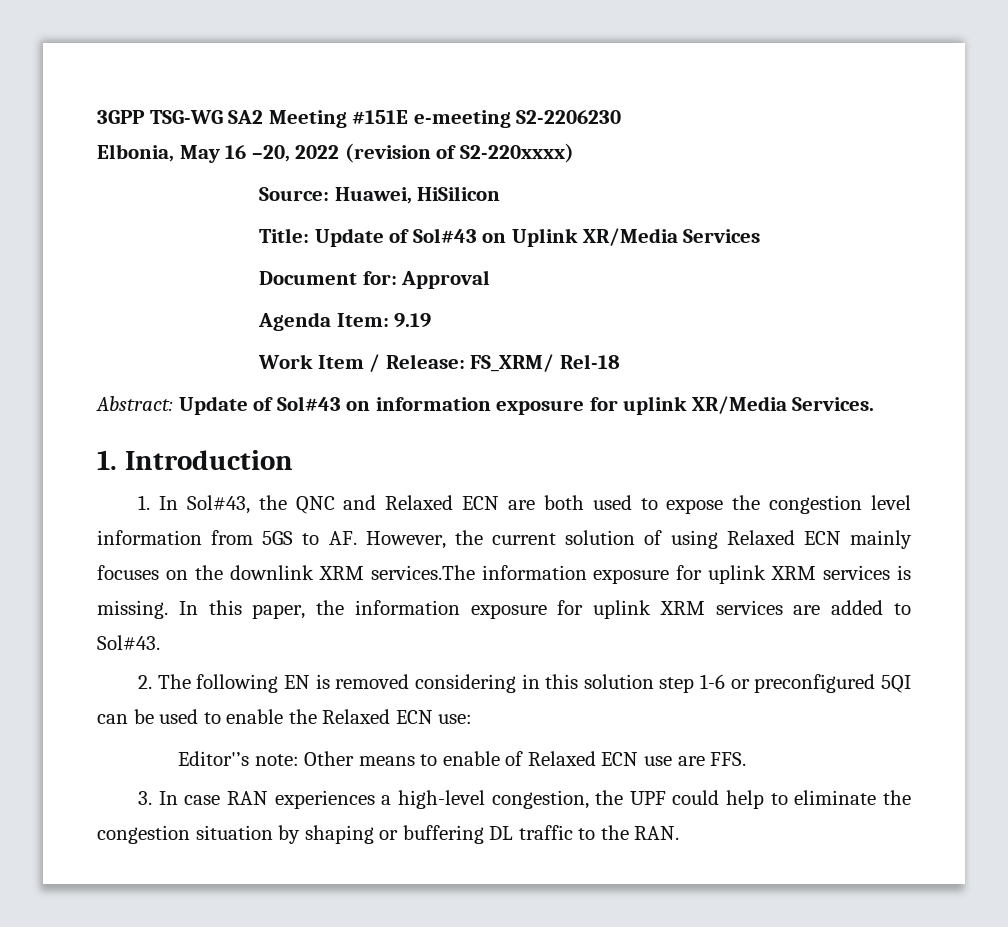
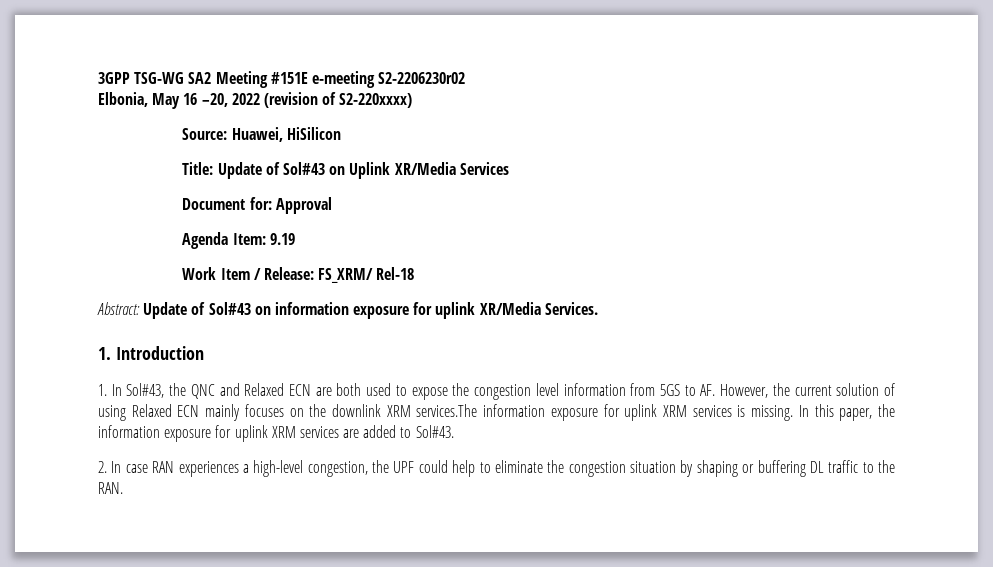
- 3GPP TSG-WG SA2 Meeting #151E e-meeting S2-2206230
+ 3GPP TSG-WG SA2 Meeting #151E e-meeting S2-2206230r02
- 2. The following EN is removed considering in this solution step 1-6 or preconfigured 5QI can be used to enable the Relaxed ECN use:
- Editor'’s note: Other means to enable of Relaxed ECN use are FFS.
- 3. In case RAN experiences a high-level congestion, the UPF could help to eliminate the congestion situation by shaping or buffering DL traffic to the RAN.
+ 2. In case RAN experiences a high-level congestion, the UPF could help to eliminate the congestion situation by shaping or buffering DL traffic to the RAN.

